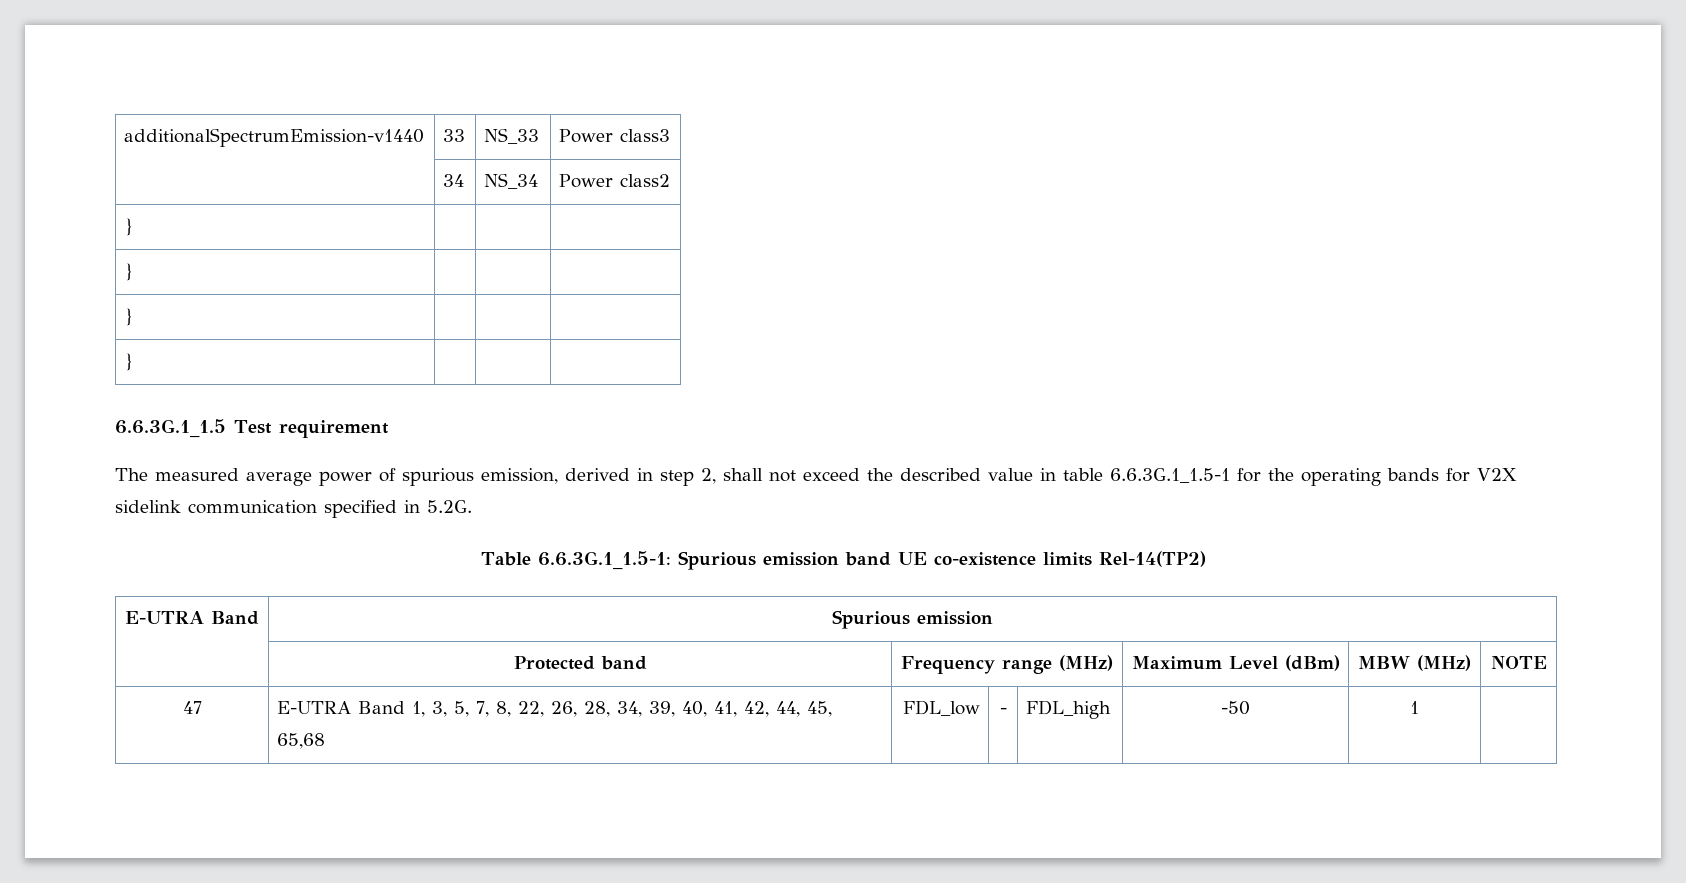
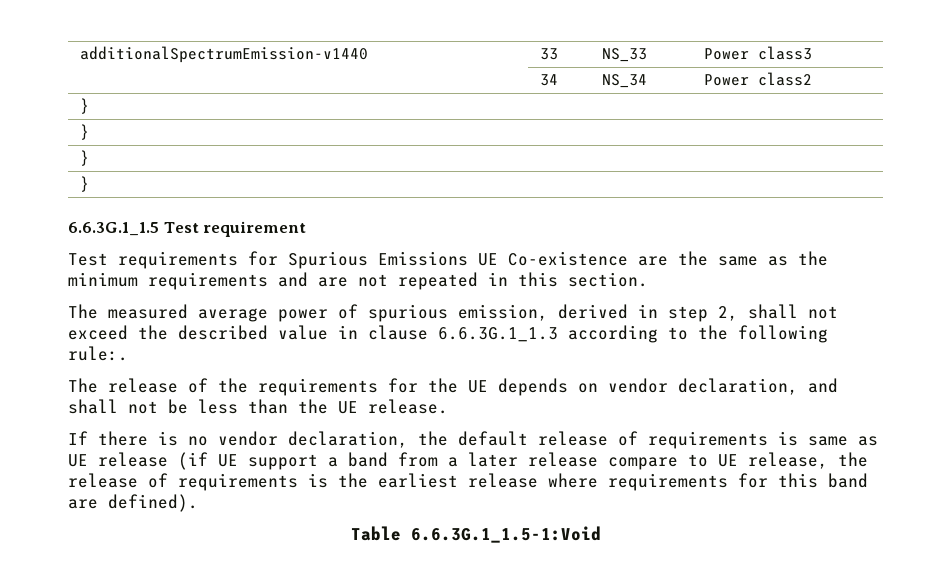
+ Test requirements for Spurious Emissions UE Co-existence are the same as the minimum requirements and are not repeated in this section.
- The measured average power of spurious emission, derived in step 2, shall not exceed the described value in table 6.6.3G.1_1.5-1 for the operating bands for V2X sidelink communication specified in 5.2G.
- Table 6.6.3G.1_1.5-1: Spurious emission band UE co-existence limits Rel-14(TP2)
- E-UTRA Band | Spurious emission
- | Protected band | Frequency range (MHz) | Maximum Level (dBm) | MBW (MHz) | NOTE
- 47 | E-UTRA Band 1, 3, 5, 7, 8, 22, 26, 28, 34, 39, 40, 41, 42, 44, 45, 65,68 | FDL_low | - | FDL_high | -50 | 1 |
+ The measured average power of spurious emission, derived in step 2, shall not exceed the described value in clause 6.6.3G.1_1.3 according to the following rule:.
+ The release of the requirements for the UE depends on vendor declaration, and shall not be less than the UE release.
+ If there is no vendor declaration, the default release of requirements is same as UE release (if UE support a band from a later release compare to UE release, the release of requirements is the earliest release where requirements for this band are defined).
+ Table 6.6.3G.1_1.5-1:Void

